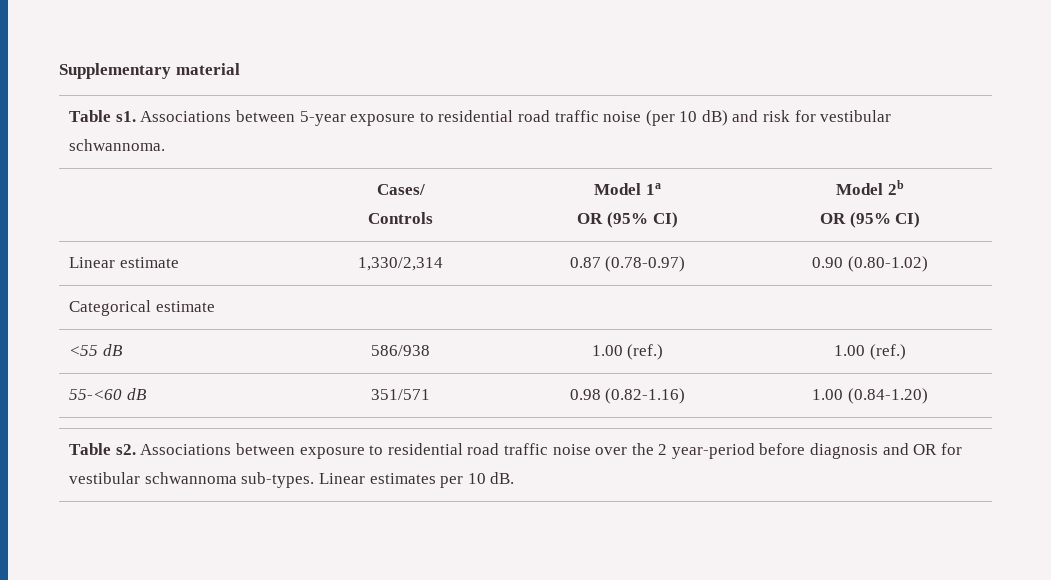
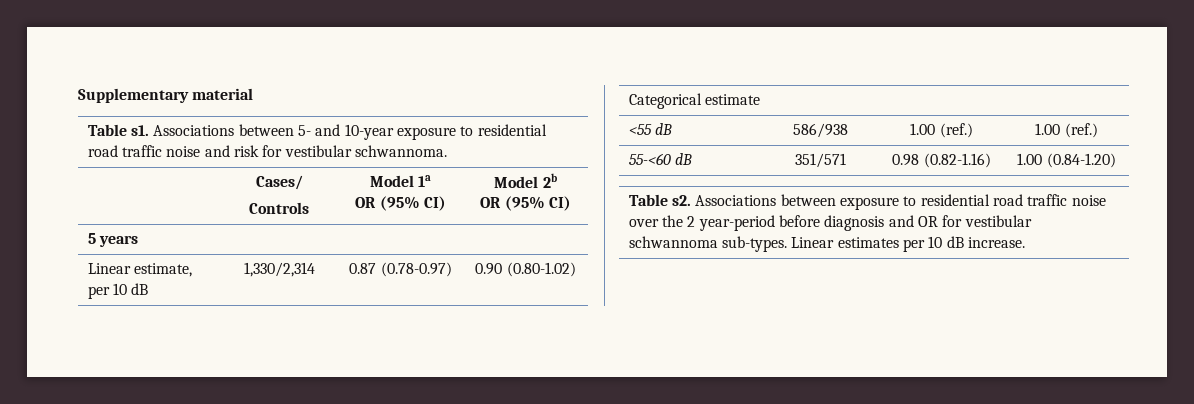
- Table s1. Associations between 5-year exposure to residential road traffic noise (per 10 dB) and risk for vestibular schwannoma.
+ Table s1. Associations between 5- and 10-year exposure to residential road traffic noise and risk for vestibular schwannoma.
- Linear estimate | 1,330/2,314 | 0.87 (0.78-0.97) | 0.90 (0.80-1.02)
+ 5 years
+ Linear estimate, per 10 dB | 1,330/2,314 | 0.87 (0.78-0.97) | 0.90 (0.80-1.02)
- Table s2. Associations between exposure to residential road traffic noise over the 2 year-period before diagnosis and OR for vestibular schwannoma sub-types. Linear estimates per 10 dB.
+ Table s2. Associations between exposure to residential road traffic noise over the 2 year-period before diagnosis and OR for vestibular schwannoma sub-types. Linear estimates per 10 dB increase.

